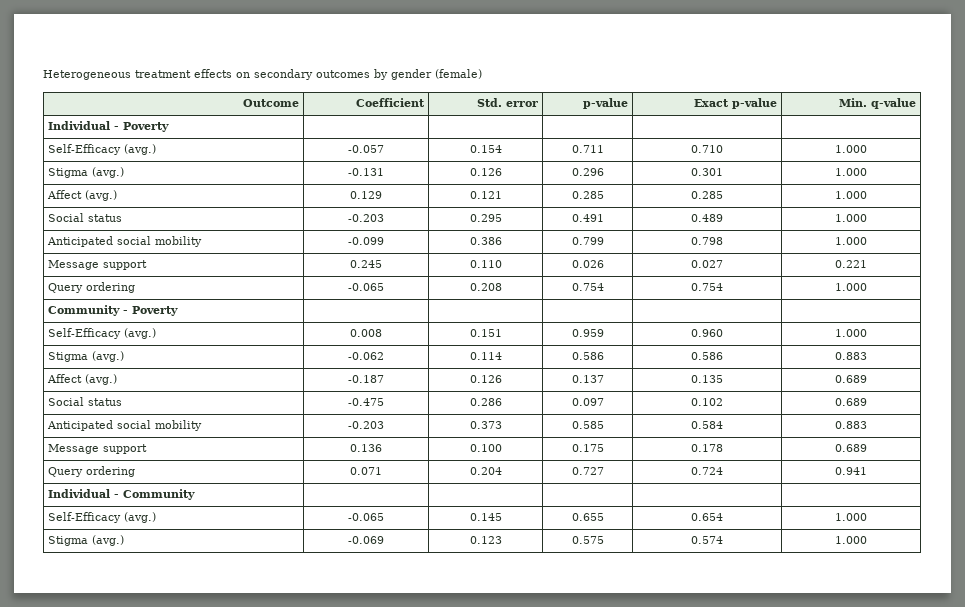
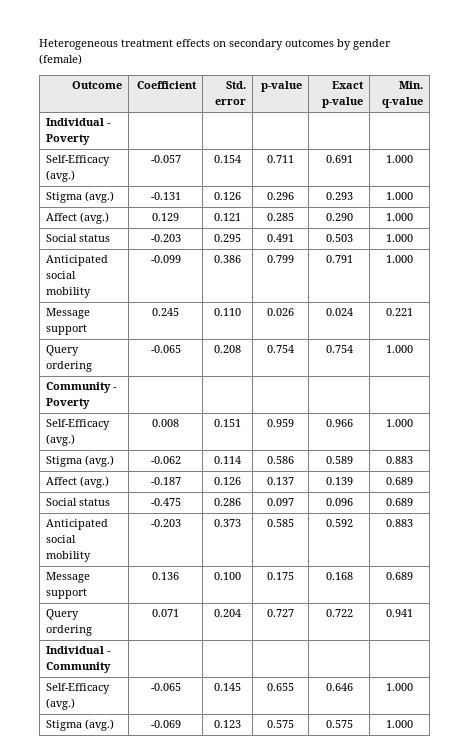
- Self-Efficacy (avg.) | -0.057 | 0.154 | 0.711 | 0.710 | 1.000
+ Self-Efficacy (avg.) | -0.057 | 0.154 | 0.711 | 0.691 | 1.000
- Stigma (avg.) | -0.131 | 0.126 | 0.296 | 0.301 | 1.000
+ Stigma (avg.) | -0.131 | 0.126 | 0.296 | 0.293 | 1.000
- Affect (avg.) | 0.129 | 0.121 | 0.285 | 0.285 | 1.000
+ Affect (avg.) | 0.129 | 0.121 | 0.285 | 0.290 | 1.000
- Social status | -0.203 | 0.295 | 0.491 | 0.489 | 1.000
+ Social status | -0.203 | 0.295 | 0.491 | 0.503 | 1.000
- Anticipated social mobility | -0.099 | 0.386 | 0.799 | 0.798 | 1.000
+ Anticipated social mobility | -0.099 | 0.386 | 0.799 | 0.791 | 1.000
- Message support | 0.245 | 0.110 | 0.026 | 0.027 | 0.221
+ Message support | 0.245 | 0.110 | 0.026 | 0.024 | 0.221
- Self-Efficacy (avg.) | 0.008 | 0.151 | 0.959 | 0.960 | 1.000
+ Self-Efficacy (avg.) | 0.008 | 0.151 | 0.959 | 0.966 | 1.000
- Stigma (avg.) | -0.062 | 0.114 | 0.586 | 0.586 | 0.883
+ Stigma (avg.) | -0.062 | 0.114 | 0.586 | 0.589 | 0.883
- Affect (avg.) | -0.187 | 0.126 | 0.137 | 0.135 | 0.689
+ Affect (avg.) | -0.187 | 0.126 | 0.137 | 0.139 | 0.689
- Social status | -0.475 | 0.286 | 0.097 | 0.102 | 0.689
+ Social status | -0.475 | 0.286 | 0.097 | 0.096 | 0.689
- Anticipated social mobility | -0.203 | 0.373 | 0.585 | 0.584 | 0.883
+ Anticipated social mobility | -0.203 | 0.373 | 0.585 | 0.592 | 0.883
- Message support | 0.136 | 0.100 | 0.175 | 0.178 | 0.689
+ Message support | 0.136 | 0.100 | 0.175 | 0.168 | 0.689
- Query ordering | 0.071 | 0.204 | 0.727 | 0.724 | 0.941
+ Query ordering | 0.071 | 0.204 | 0.727 | 0.722 | 0.941
- Self-Efficacy (avg.) | -0.065 | 0.145 | 0.655 | 0.654 | 1.000
+ Self-Efficacy (avg.) | -0.065 | 0.145 | 0.655 | 0.646 | 1.000
- Stigma (avg.) | -0.069 | 0.123 | 0.575 | 0.574 | 1.000
+ Stigma (avg.) | -0.069 | 0.123 | 0.575 | 0.575 | 1.000

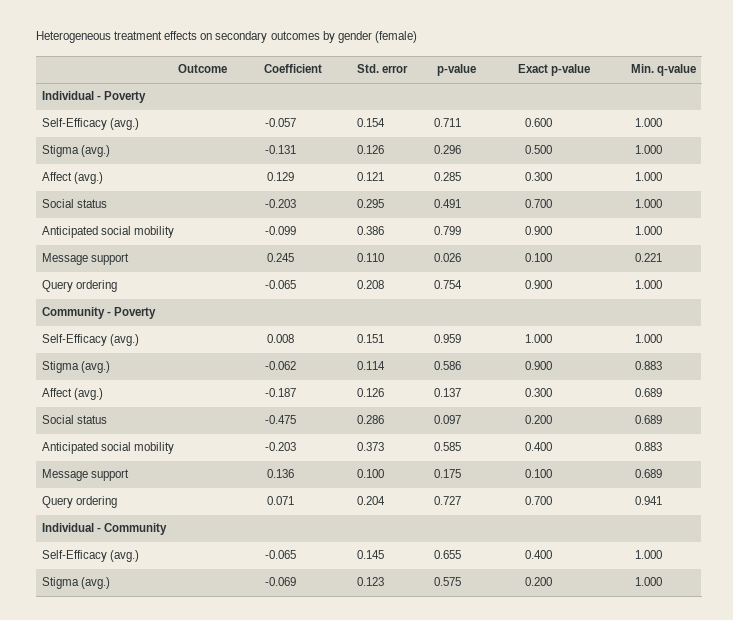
- Self-Efficacy (avg.) | -0.057 | 0.154 | 0.711 | 0.691 | 1.000
+ Self-Efficacy (avg.) | -0.057 | 0.154 | 0.711 | 0.600 | 1.000
- Stigma (avg.) | -0.131 | 0.126 | 0.296 | 0.293 | 1.000
+ Stigma (avg.) | -0.131 | 0.126 | 0.296 | 0.500 | 1.000
- Affect (avg.) | 0.129 | 0.121 | 0.285 | 0.290 | 1.000
+ Affect (avg.) | 0.129 | 0.121 | 0.285 | 0.300 | 1.000
- Social status | -0.203 | 0.295 | 0.491 | 0.503 | 1.000
+ Social status | -0.203 | 0.295 | 0.491 | 0.700 | 1.000
- Anticipated social mobility | -0.099 | 0.386 | 0.799 | 0.791 | 1.000
+ Anticipated social mobility | -0.099 | 0.386 | 0.799 | 0.900 | 1.000
- Message support | 0.245 | 0.110 | 0.026 | 0.024 | 0.221
+ Message support | 0.245 | 0.110 | 0.026 | 0.100 | 0.221
- Query ordering | -0.065 | 0.208 | 0.754 | 0.754 | 1.000
+ Query ordering | -0.065 | 0.208 | 0.754 | 0.900 | 1.000
- Self-Efficacy (avg.) | 0.008 | 0.151 | 0.959 | 0.966 | 1.000
+ Self-Efficacy (avg.) | 0.008 | 0.151 | 0.959 | 1.000 | 1.000
- Stigma (avg.) | -0.062 | 0.114 | 0.586 | 0.589 | 0.883
+ Stigma (avg.) | -0.062 | 0.114 | 0.586 | 0.900 | 0.883
- Affect (avg.) | -0.187 | 0.126 | 0.137 | 0.139 | 0.689
+ Affect (avg.) | -0.187 | 0.126 | 0.137 | 0.300 | 0.689
- Social status | -0.475 | 0.286 | 0.097 | 0.096 | 0.689
+ Social status | -0.475 | 0.286 | 0.097 | 0.200 | 0.689
- Anticipated social mobility | -0.203 | 0.373 | 0.585 | 0.592 | 0.883
+ Anticipated social mobility | -0.203 | 0.373 | 0.585 | 0.400 | 0.883
- Message support | 0.136 | 0.100 | 0.175 | 0.168 | 0.689
+ Message support | 0.136 | 0.100 | 0.175 | 0.100 | 0.689
- Query ordering | 0.071 | 0.204 | 0.727 | 0.722 | 0.941
+ Query ordering | 0.071 | 0.204 | 0.727 | 0.700 | 0.941
- Self-Efficacy (avg.) | -0.065 | 0.145 | 0.655 | 0.646 | 1.000
+ Self-Efficacy (avg.) | -0.065 | 0.145 | 0.655 | 0.400 | 1.000
- Stigma (avg.) | -0.069 | 0.123 | 0.575 | 0.575 | 1.000
+ Stigma (avg.) | -0.069 | 0.123 | 0.575 | 0.200 | 1.000

